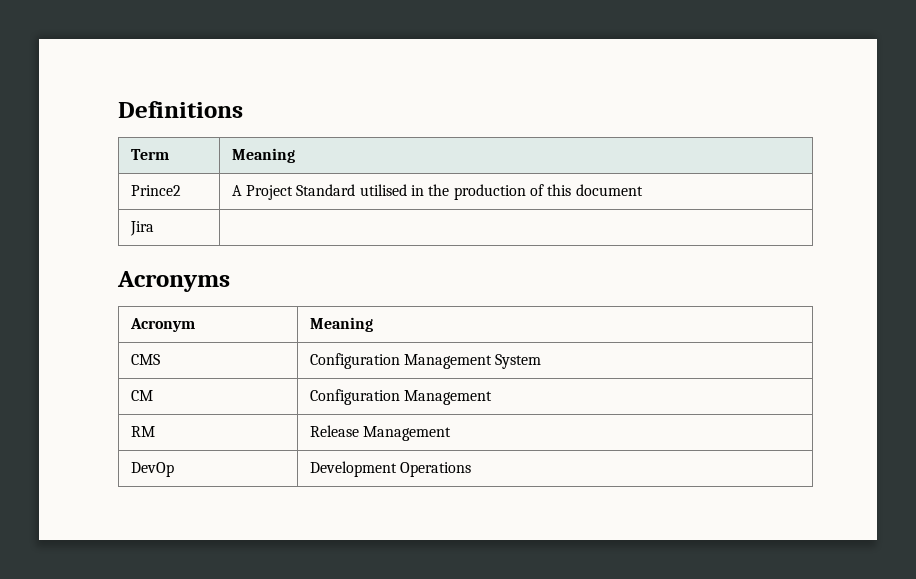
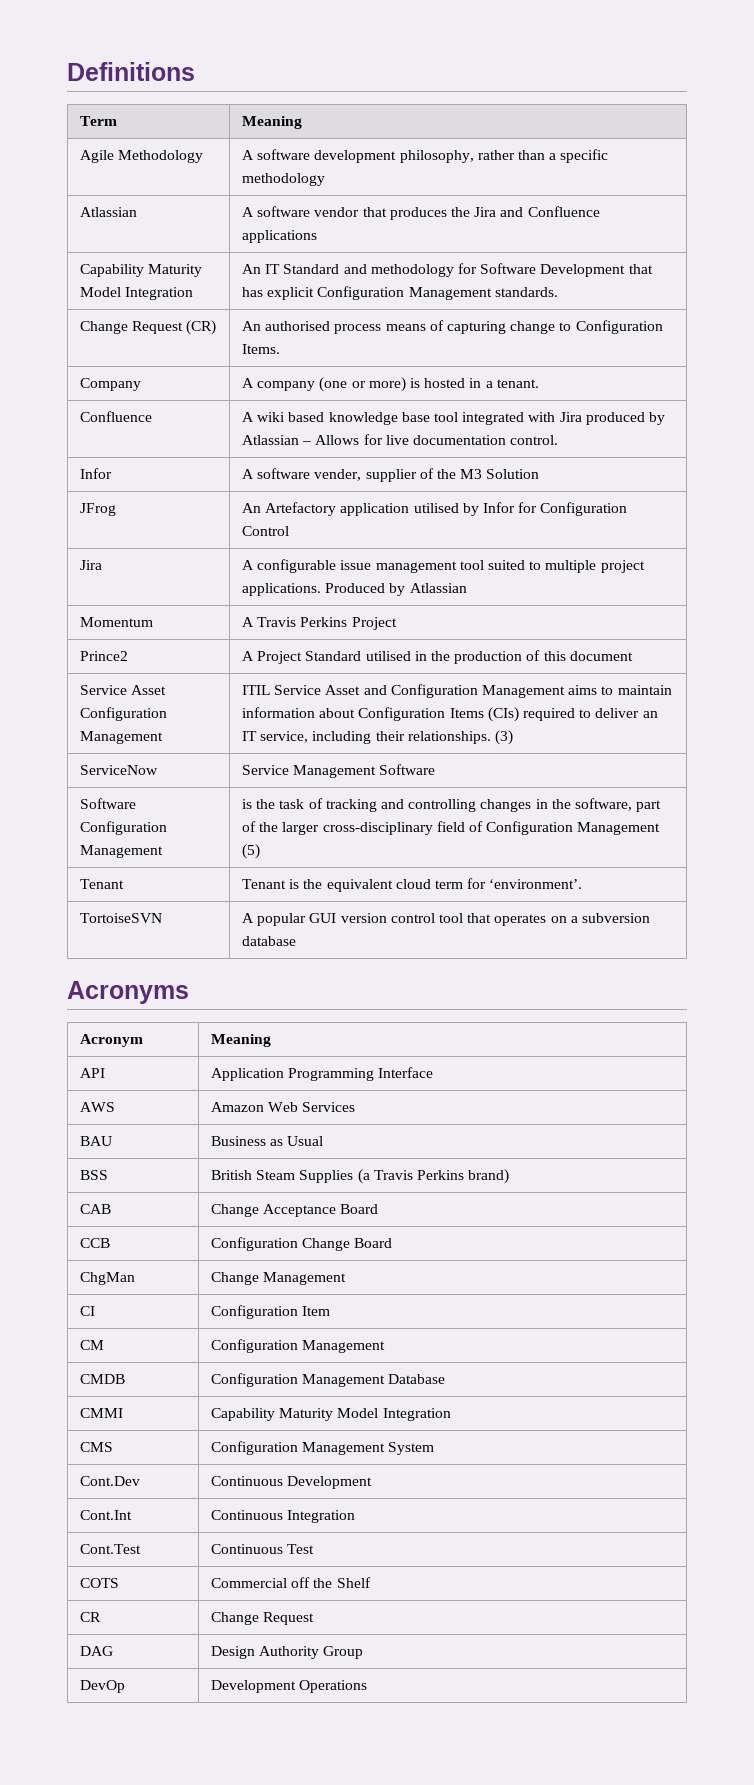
+ Agile Methodology | A software development philosophy, rather than a specific methodology
+ Atlassian | A software vendor that produces the Jira and Confluence applications
+ Capability Maturity Model Integration | An IT Standard and methodology for Software Development that has explicit Configuration Management standards.
+ Change Request (CR) | An authorised process means of capturing change to Configuration Items.
+ Company | A company (one or more) is hosted in a tenant.
+ Confluence | A wiki based knowledge base tool integrated with Jira produced by Atlassian – Allows for live documentation control.
+ Infor | A software vender, supplier of the M3 Solution
+ JFrog | An Artefactory application utilised by Infor for Configuration Control
+ Jira | A configurable issue management tool suited to multiple project applications. Produced by Atlassian
+ Momentum | A Travis Perkins Project
- Jira |
+ Service Asset Configuration Management | ITIL Service Asset and Configuration Management aims to maintain information about Configuration Items (CIs) required to deliver an IT service, including their relationships. (3)
+ ServiceNow | Service Management Software
+ Software Configuration Management | is the task of tracking and controlling changes in the software, part of the larger cross-disciplinary field of Configuration Management (5)
+ Tenant | Tenant is the equivalent cloud term for ‘environment’.
+ TortoiseSVN | A popular GUI version control tool that operates on a subversion database
  Acronyms
  Acronym | Meaning
+ API | Application Programming Interface
+ AWS | Amazon Web Services
+ BAU | Business as Usual
+ BSS | British Steam Supplies (a Travis Perkins brand)
+ CAB | Change Acceptance Board
+ CCB | Configuration Change Board
+ ChgMan | Change Management
+ CI | Configuration Item
+ CM | Configuration Management
+ CMDB | Configuration Management Database
+ CMMI | Capability Maturity Model Integration
  CMS | Configuration Management System
- CM | Configuration Management
- RM | Release Management
+ Cont.Dev | Continuous Development
+ Cont.Int | Continuous Integration
+ Cont.Test | Continuous Test
+ COTS | Commercial off the Shelf
+ CR | Change Request
+ DAG | Design Authority Group

